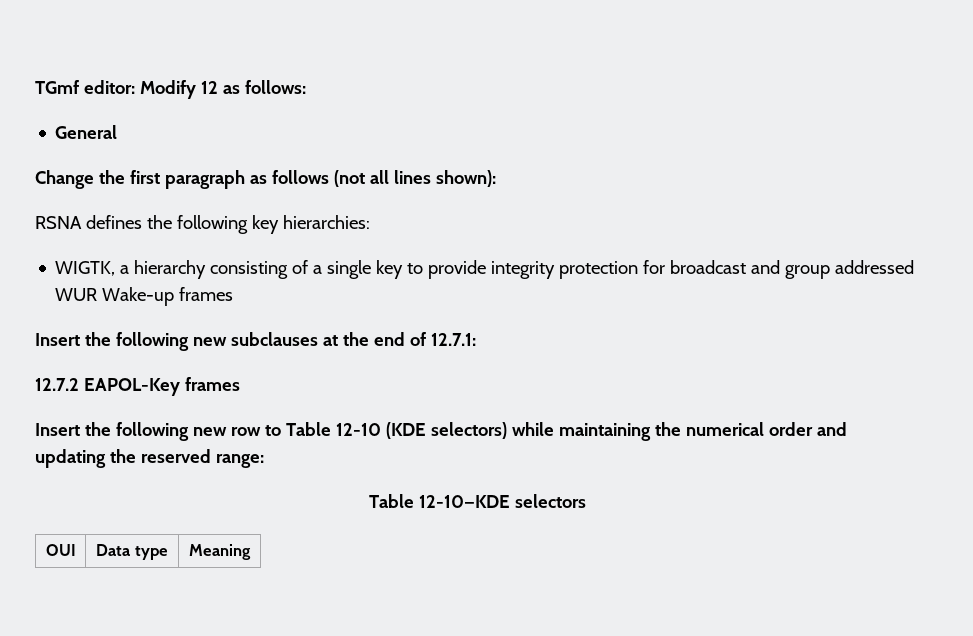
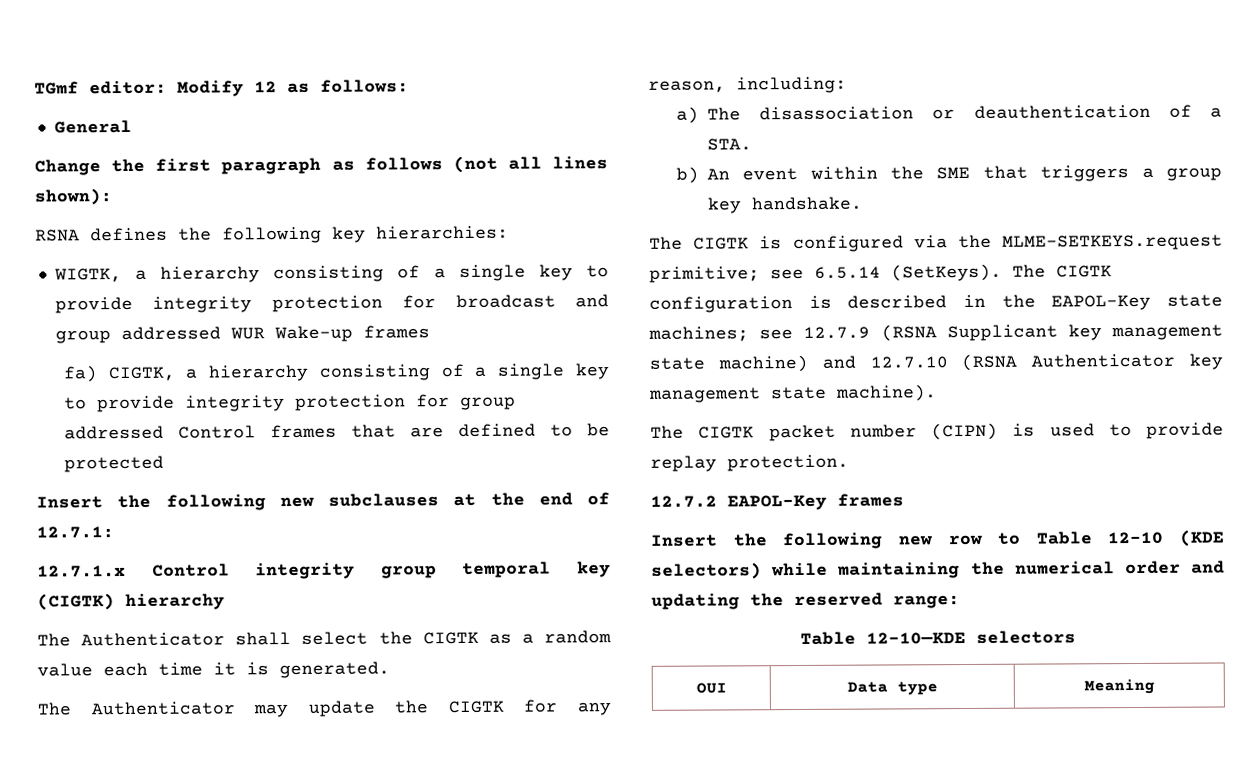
+ fa) CIGTK, a hierarchy consisting of a single key to provide integrity protection for group addressed Control frames that are defined to be protected
+ 12.7.1.x Control integrity group temporal key (CIGTK) hierarchy
+ The Authenticator shall select the CIGTK as a random value each time it is generated.
+ The Authenticator may update the CIGTK for any reason, including:
+ a) The disassociation or deauthentication of a STA.
+ b) An event within the SME that triggers a group key handshake.
+ The CIGTK is configured via the MLME-SETKEYS.request primitive; see 6.5.14 (SetKeys). The CIGTK configuration is described in the EAPOL-Key state machines; see 12.7.9 (RSNA Supplicant key management state machine) and 12.7.10 (RSNA Authenticator key management state machine).
+ The CIGTK packet number (CIPN) is used to provide replay protection.

